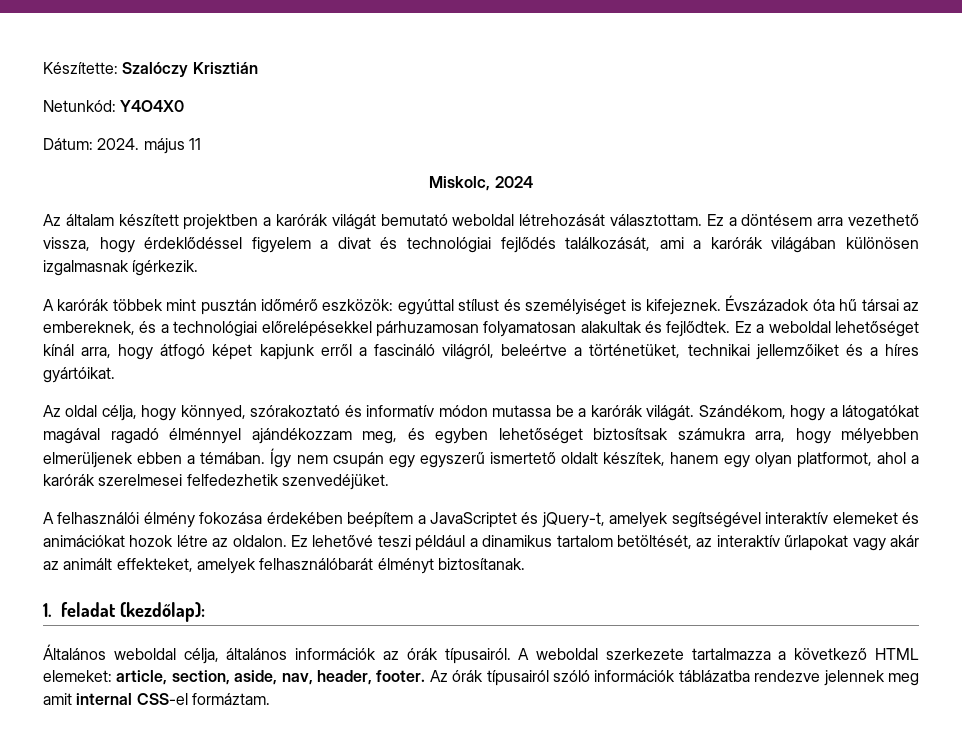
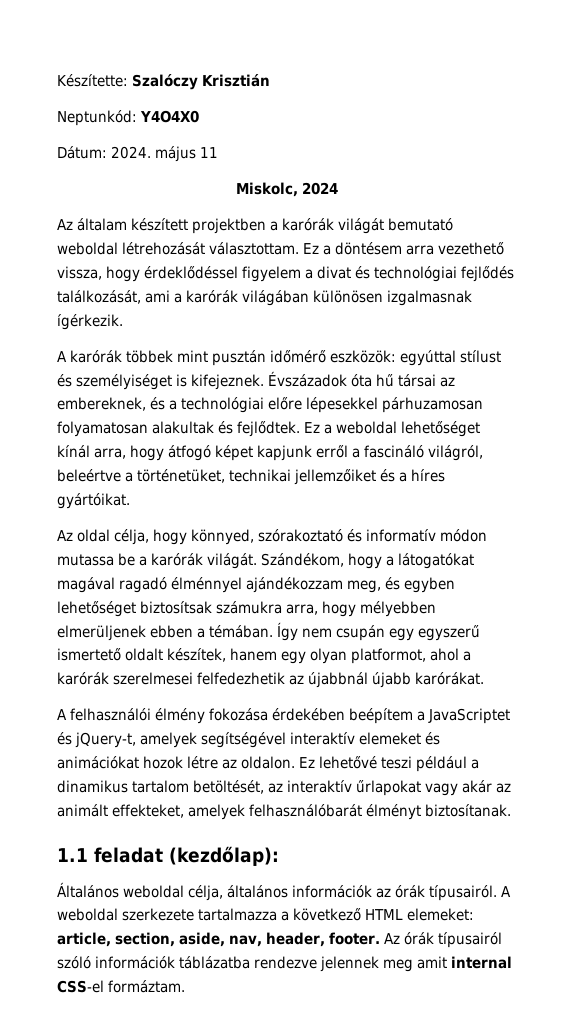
- Netunkód: Y4O4X0
+ Neptunkód: Y4O4X0
- Évszázadok óta hű társai az embereknek, és a technológiai előrelépésekkel párhuzamosan folyamatosan alakultak és fejlődtek.
+ Évszázadok óta hű társai az embereknek, és a technológiai előre lépesekkel párhuzamosan folyamatosan alakultak és fejlődtek.
- Így nem csupán egy egyszerű ismertető oldalt készítek, hanem egy olyan platformot, ahol a karórák szerelmesei felfedezhetik szenvedéjüket.
+ Így nem csupán egy egyszerű ismertető oldalt készítek, hanem egy olyan platformot, ahol a karórák szerelmesei felfedezhetik az újabbnál újabb karórákat.
- 1. feladat (kezdőlap):
+ 1.1 feladat (kezdőlap):

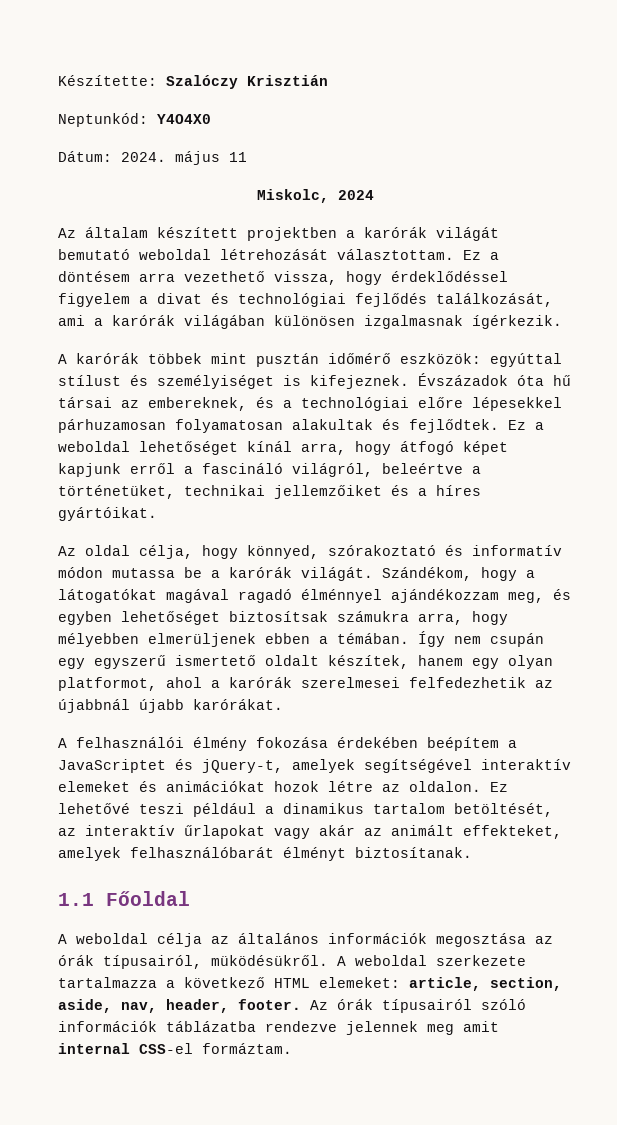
- 1.1 feladat (kezdőlap):
- Általános weboldal célja, általános információk az órák típusairól.
+ 1.1 Főoldal
+ A weboldal célja az általános információk megosztása az órák típusairól, müködésükről.

